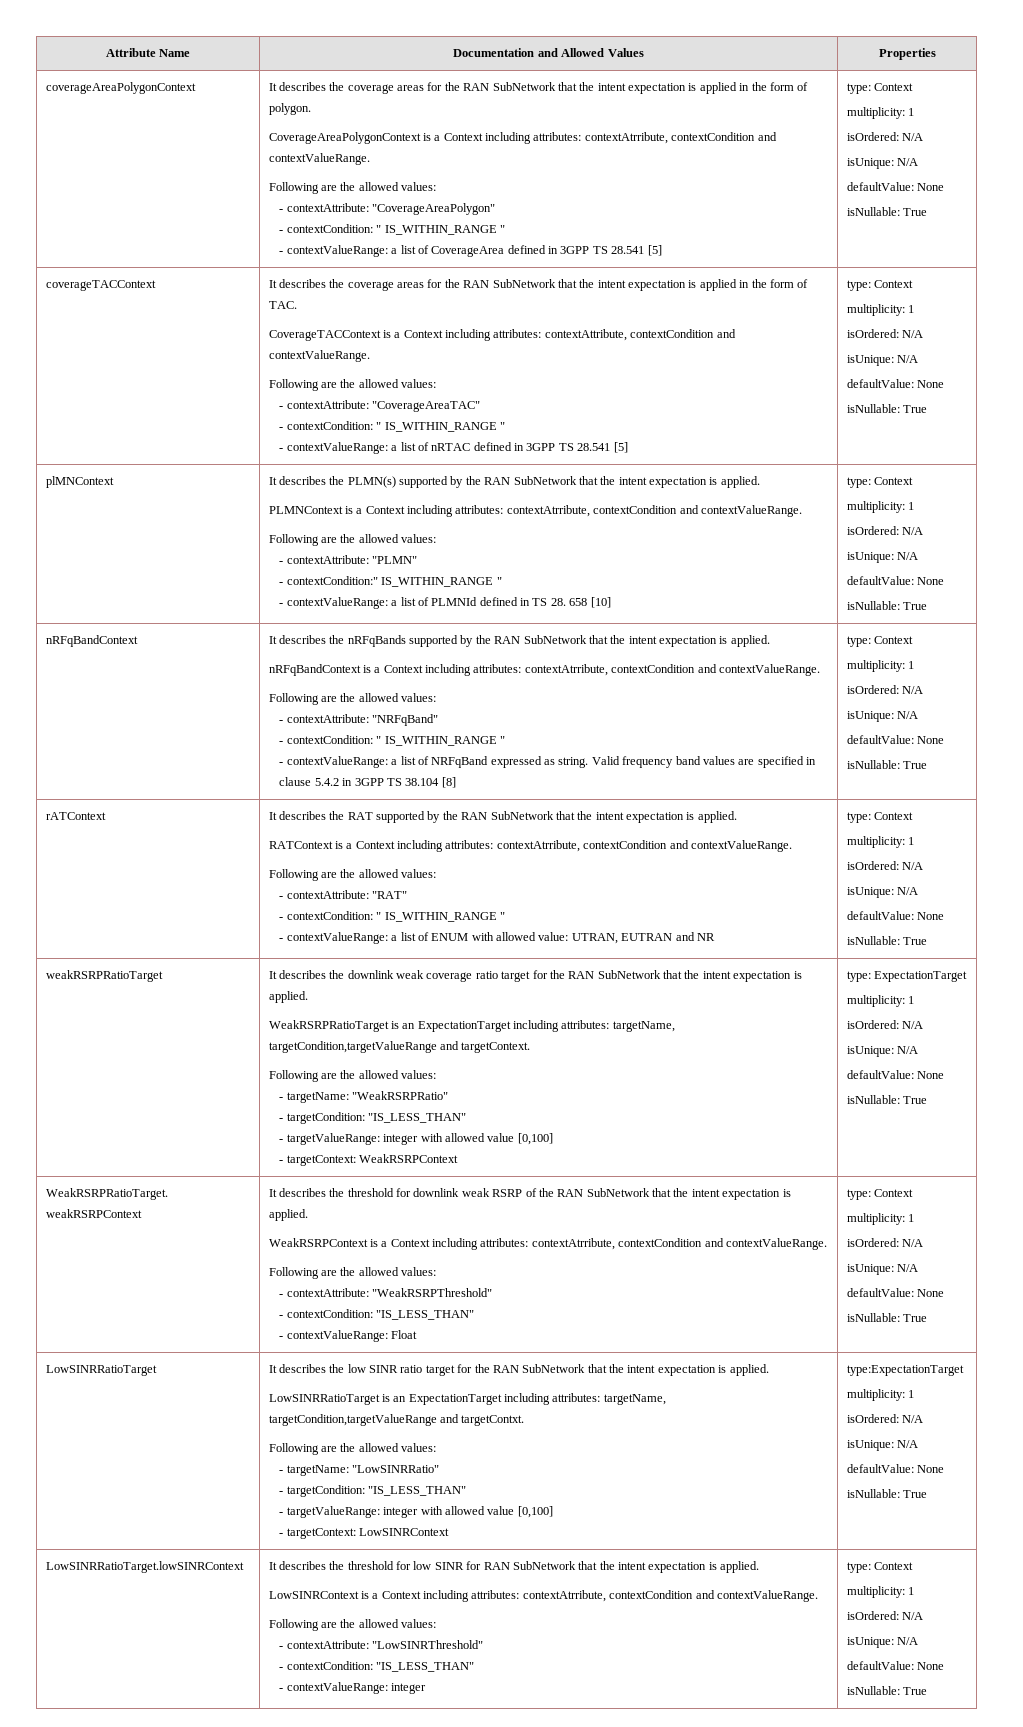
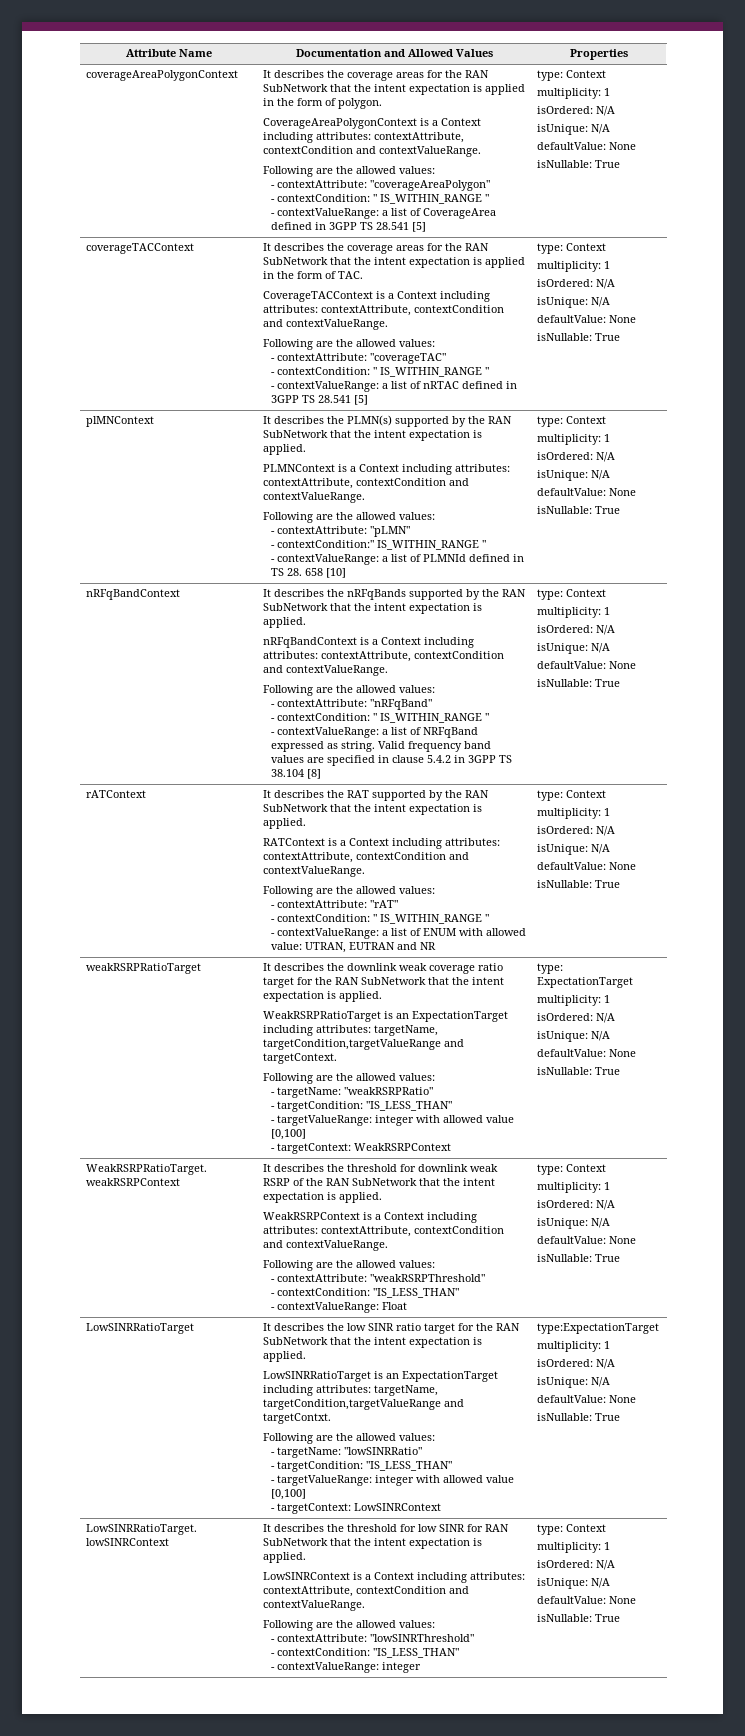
- CoverageAreaPolygonContext is a Context including attributes: contextAtrribute, contextCondition and contextValueRange.
+ CoverageAreaPolygonContext is a Context including attributes: contextAttribute, contextCondition and contextValueRange.
- - contextAttribute: "CoverageAreaPolygon"
+ - contextAttribute: "coverageAreaPolygon"
- - contextAttribute: "CoverageAreaTAC"
+ - contextAttribute: "coverageTAC"
- PLMNContext is a Context including attributes: contextAtrribute, contextCondition and contextValueRange.
+ PLMNContext is a Context including attributes: contextAttribute, contextCondition and contextValueRange.
- - contextAttribute: "PLMN"
+ - contextAttribute: "pLMN"
- nRFqBandContext is a Context including attributes: contextAtrribute, contextCondition and contextValueRange.
+ nRFqBandContext is a Context including attributes: contextAttribute, contextCondition and contextValueRange.
- - contextAttribute: "NRFqBand"
+ - contextAttribute: "nRFqBand"
- RATContext is a Context including attributes: contextAtrribute, contextCondition and contextValueRange.
+ RATContext is a Context including attributes: contextAttribute, contextCondition and contextValueRange.
- - contextAttribute: "RAT"
+ - contextAttribute: "rAT"
- - targetName: "WeakRSRPRatio"
+ - targetName: "weakRSRPRatio"
- WeakRSRPContext is a Context including attributes: contextAtrribute, contextCondition and contextValueRange.
+ WeakRSRPContext is a Context including attributes: contextAttribute, contextCondition and contextValueRange.
- - contextAttribute: "WeakRSRPThreshold"
+ - contextAttribute: "weakRSRPThreshold"
- - targetName: "LowSINRRatio"
+ - targetName: "lowSINRRatio"
- LowSINRContext is a Context including attributes: contextAtrribute, contextCondition and contextValueRange.
+ LowSINRContext is a Context including attributes: contextAttribute, contextCondition and contextValueRange.
- - contextAttribute: "LowSINRThreshold"
+ - contextAttribute: "lowSINRThreshold"

